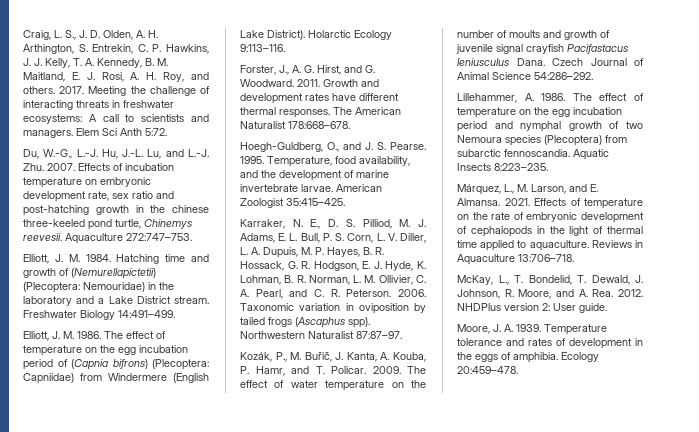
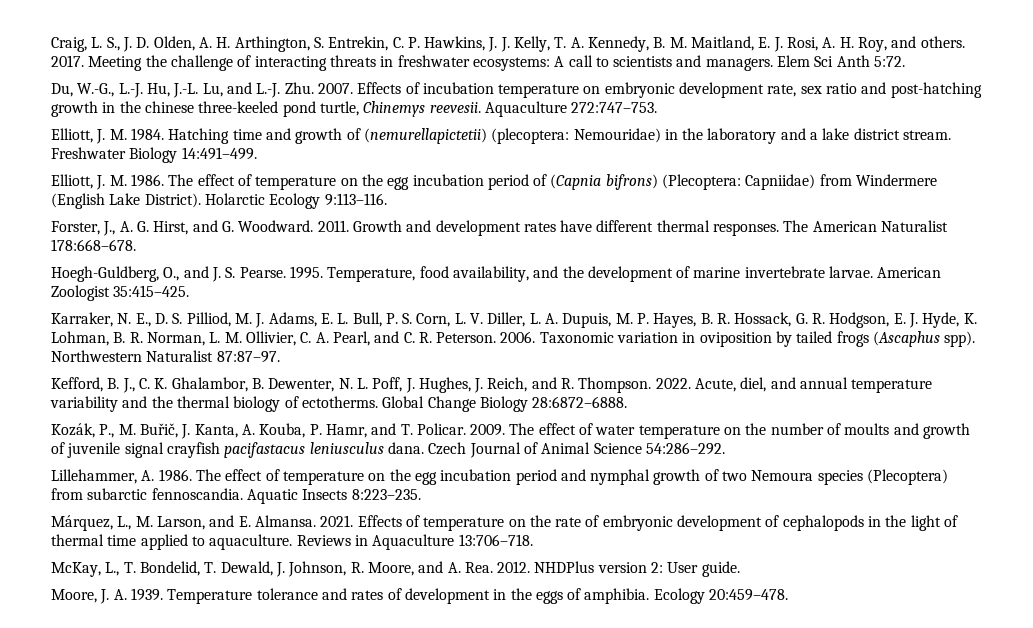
- Hatching time and growth of (Nemurellapictetii) (Plecoptera: Nemouridae) in the laboratory and a Lake District stream.
+ Hatching time and growth of (nemurellapictetii) (plecoptera: Nemouridae) in the laboratory and a lake district stream.
+ Kefford, B. J., C. K. Ghalambor, B. Dewenter, N. L. Poff, J. Hughes, J. Reich, and R. Thompson. 2022. Acute, diel, and annual temperature variability and the thermal biology of ectotherms. Global Change Biology 28:6872–6888.
- The effect of water temperature on the number of moults and growth of juvenile signal crayfish Pacifastacus leniusculus Dana.
+ The effect of water temperature on the number of moults and growth of juvenile signal crayfish pacifastacus leniusculus dana.

